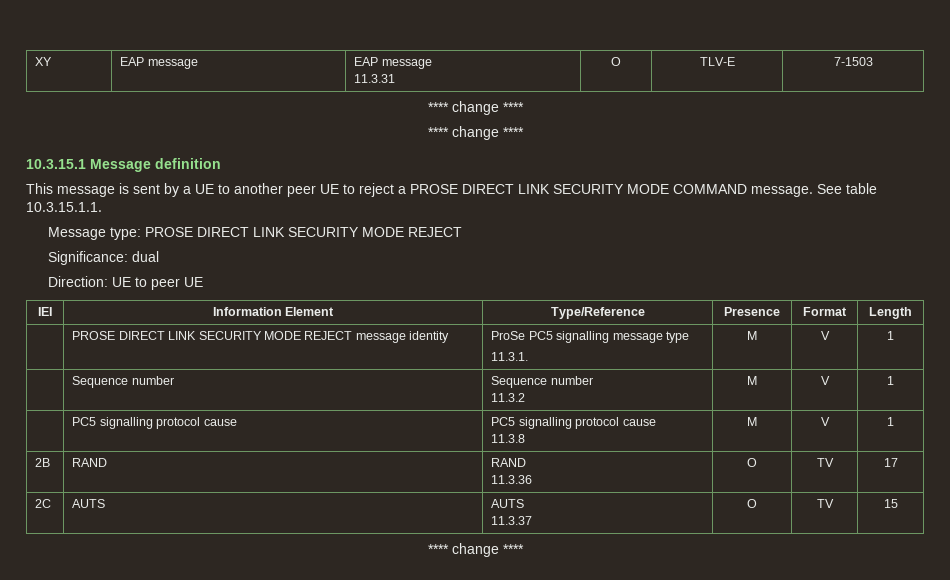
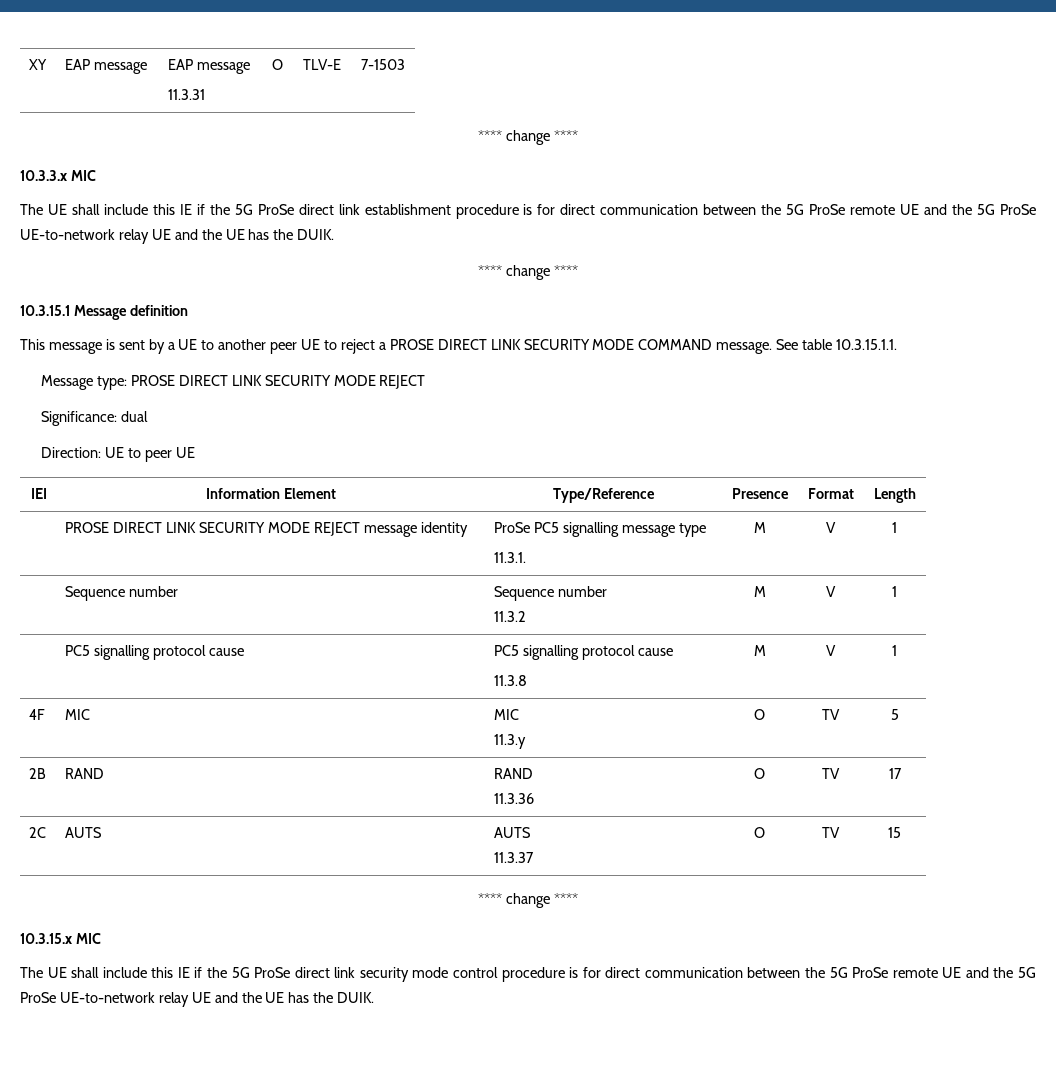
+ 10.3.3.x MIC
+ The UE shall include this IE if the 5G ProSe direct link establishment procedure is for direct communication between the 5G ProSe remote UE and the 5G ProSe UE-to-network relay UE and the UE has the DUIK.
+ 4F | MIC | MIC
+ 11.3.y | O | TV | 5
+ 10.3.15.x MIC
+ The UE shall include this IE if the 5G ProSe direct link security mode control procedure is for direct communication between the 5G ProSe remote UE and the 5G ProSe UE-to-network relay UE and the UE has the DUIK.

